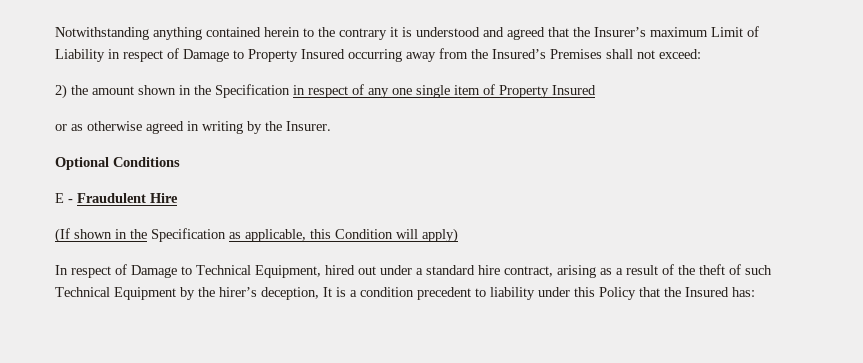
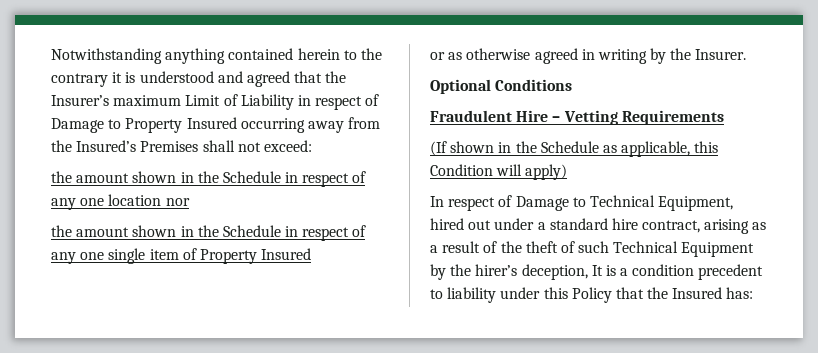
- 2) the amount shown in the Specification in respect of any one single item of Property Insured
+ the amount shown in the Schedule in respect of any one location nor
+ the amount shown in the Schedule in respect of any one single item of Property Insured
- E - Fraudulent Hire
+ Fraudulent Hire – Vetting Requirements
- (If shown in the Specification as applicable, this Condition will apply)
+ (If shown in the Schedule as applicable, this Condition will apply)

